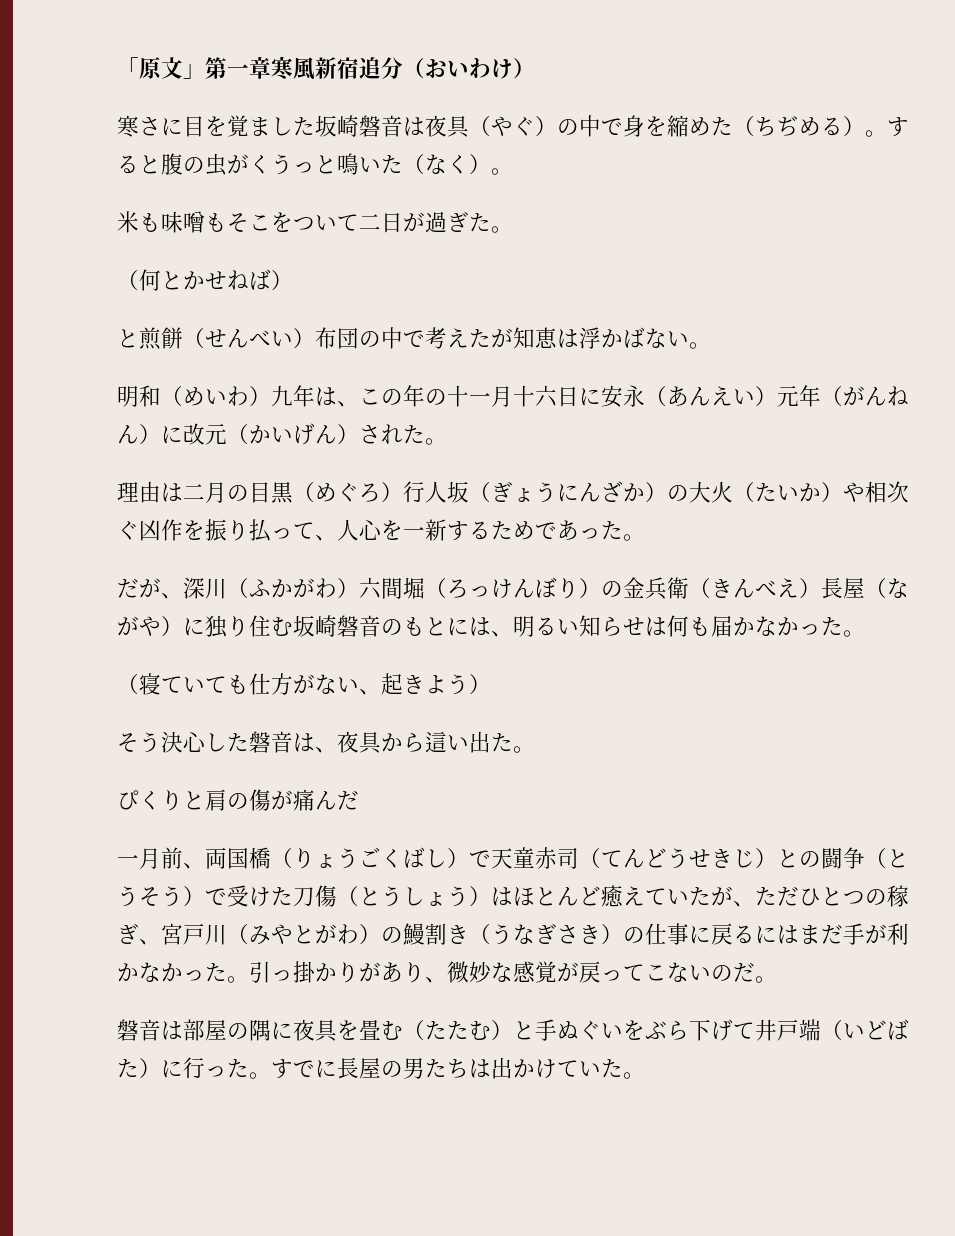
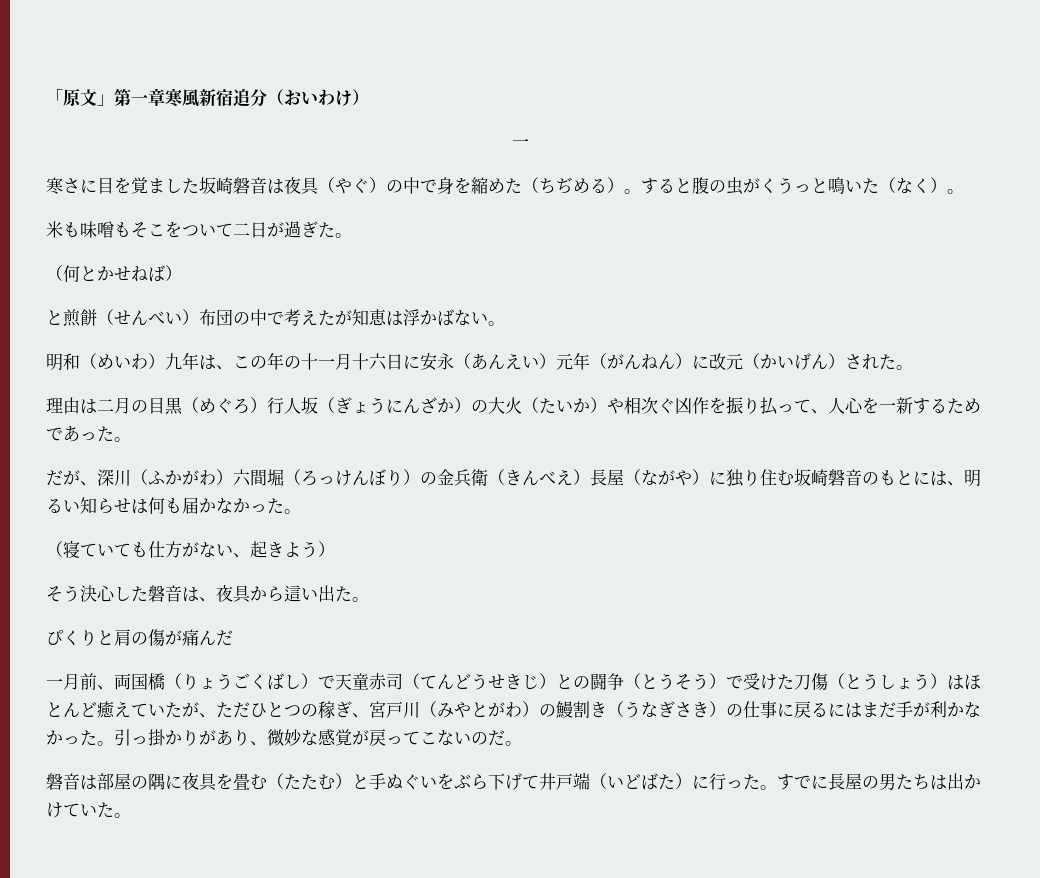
  「原文」第一章寒風新宿追分（おいわけ）
+ 一

